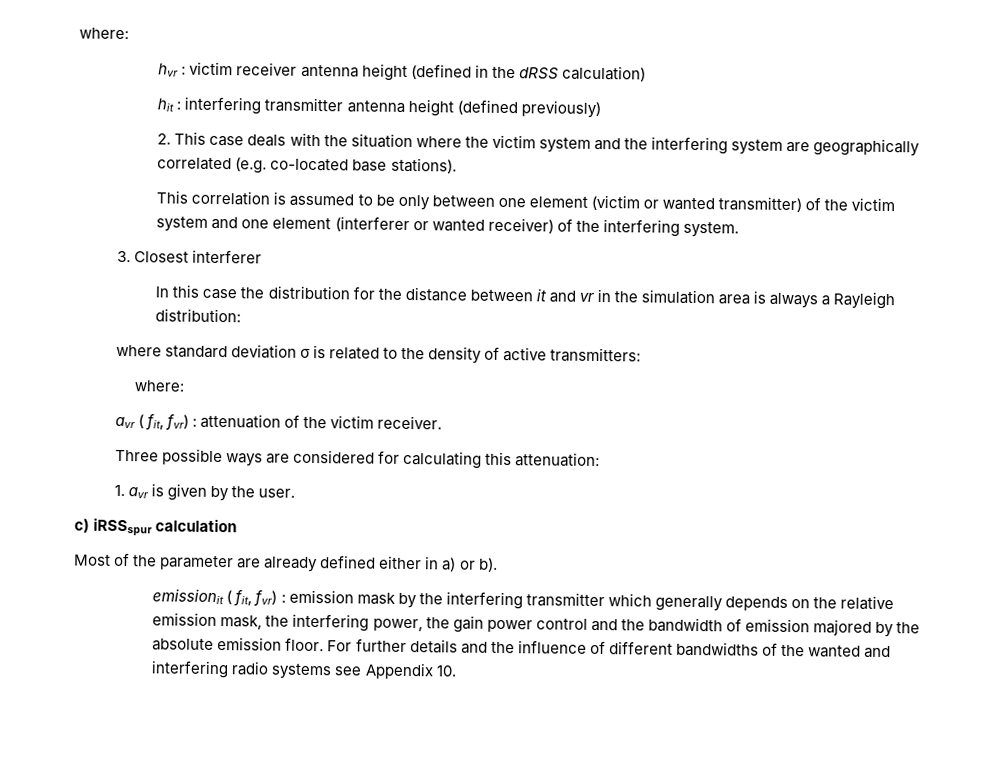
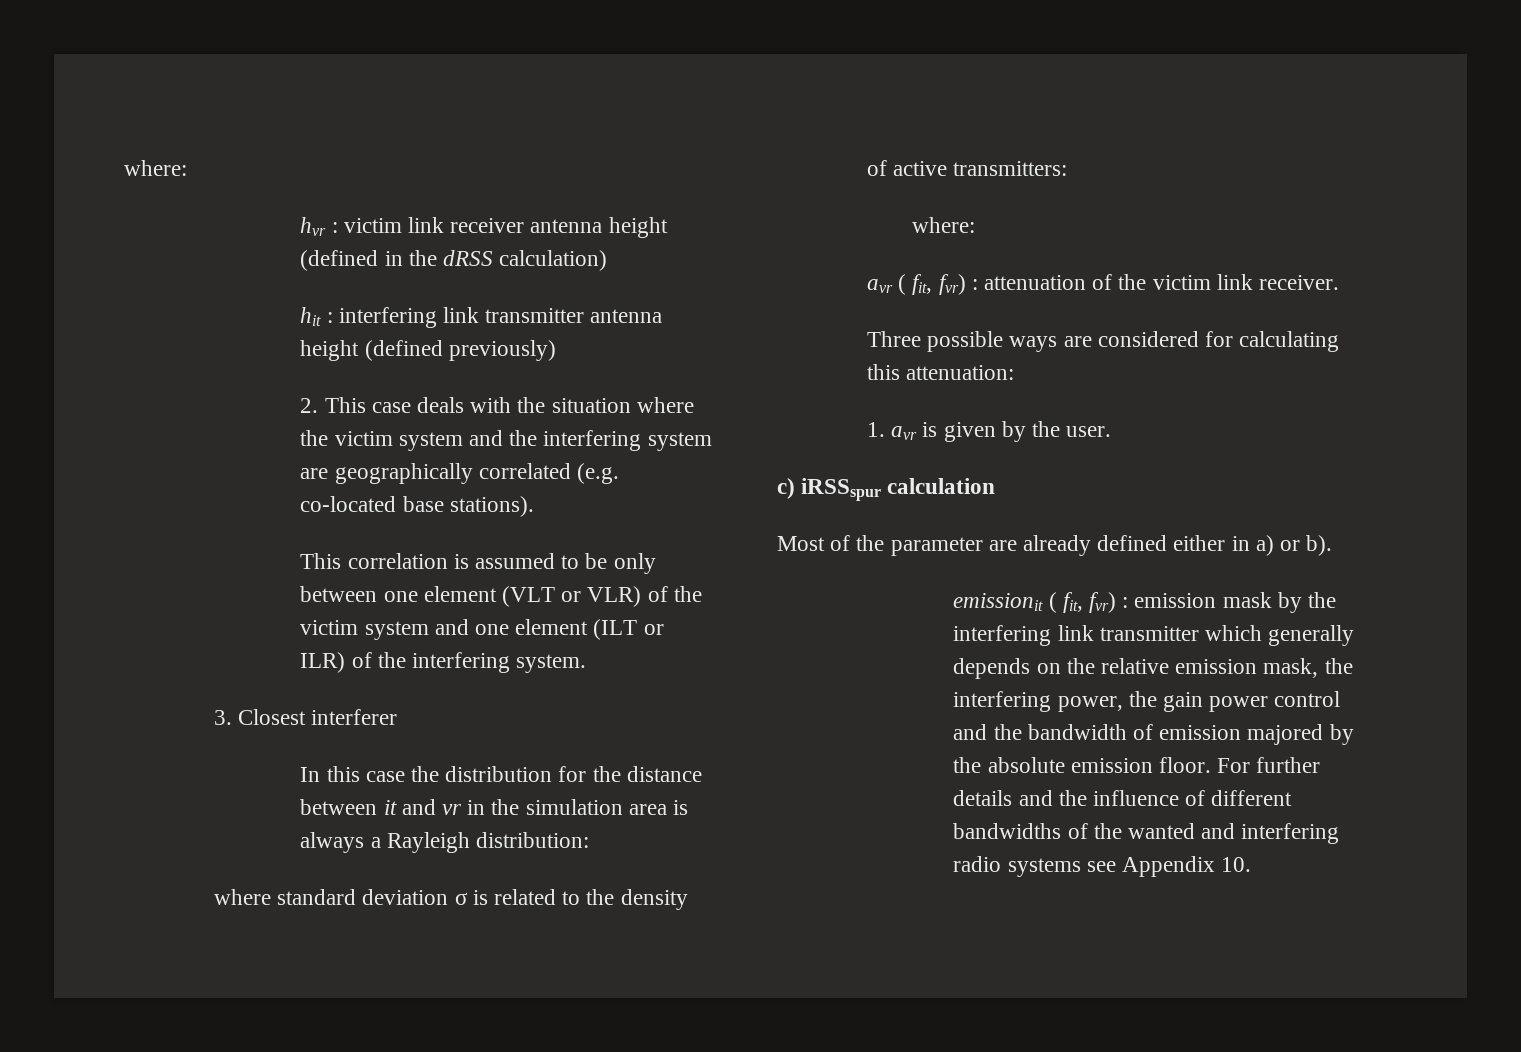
- hvr : victim receiver antenna height (defined in the dRSS calculation)
+ hvr : victim link receiver antenna height (defined in the dRSS calculation)
- hit : interfering transmitter antenna height (defined previously)
+ hit : interfering link transmitter antenna height (defined previously)
- This correlation is assumed to be only between one element (victim or wanted transmitter) of the victim system and one element (interferer or wanted receiver) of the interfering system.
+ This correlation is assumed to be only between one element (VLT or VLR) of the victim system and one element (ILT or ILR) of the interfering system.
- avr ( fit, fvr) : attenuation of the victim receiver.
+ avr ( fit, fvr) : attenuation of the victim link receiver.
- emissionit ( fit, fvr) : emission mask by the interfering transmitter which generally depends on the relative emission mask, the interfering power, the gain power control and the bandwidth of emission majored by the absolute emission floor.
+ emissionit ( fit, fvr) : emission mask by the interfering link transmitter which generally depends on the relative emission mask, the interfering power, the gain power control and the bandwidth of emission majored by the absolute emission floor.

